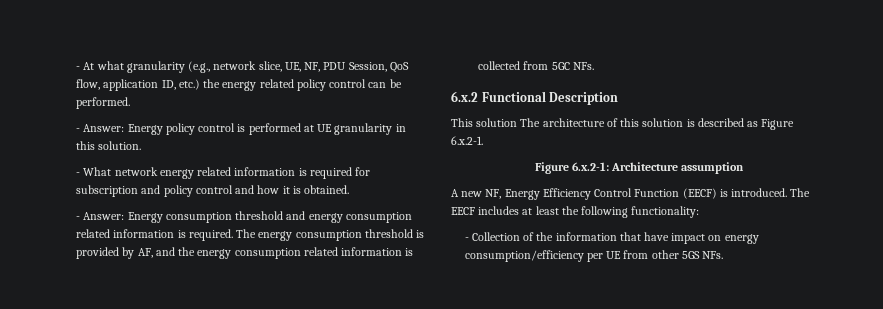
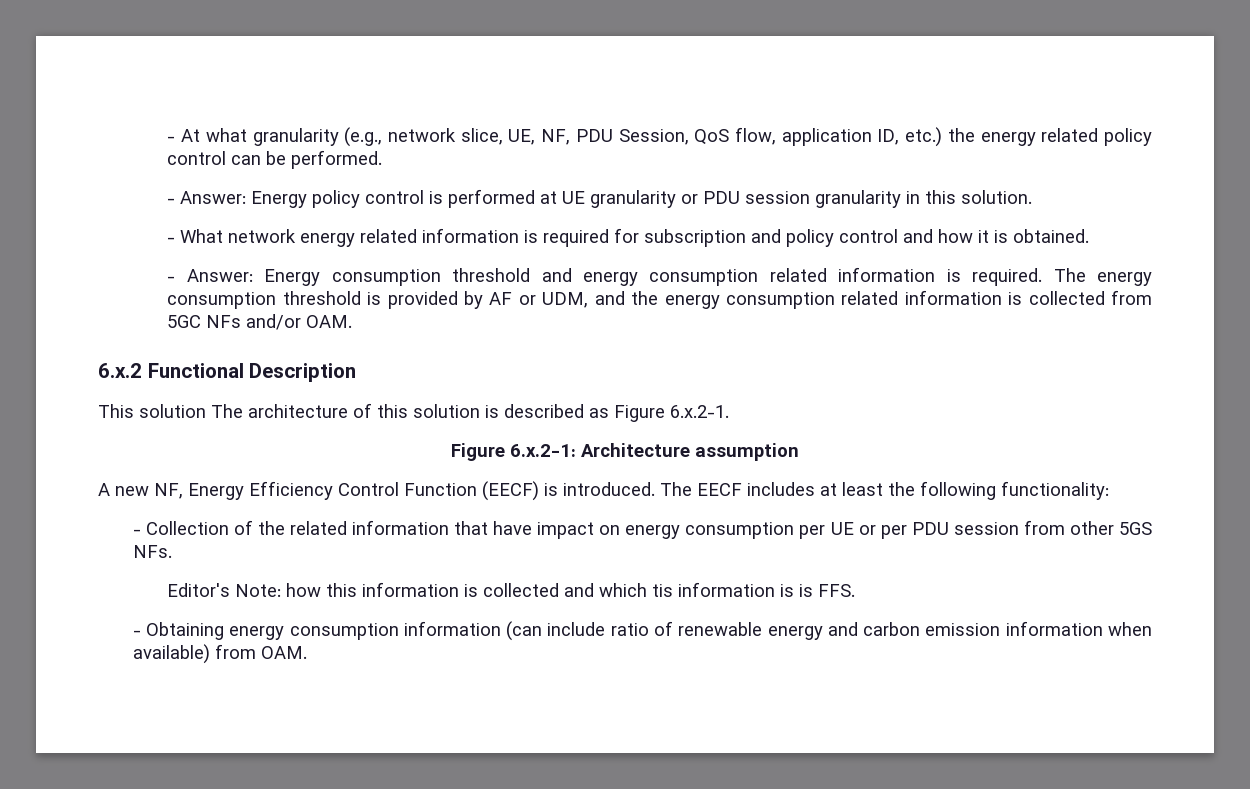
- - Answer: Energy policy control is performed at UE granularity in this solution.
+ - Answer: Energy policy control is performed at UE granularity or PDU session granularity in this solution.
- The energy consumption threshold is provided by AF, and the energy consumption related information is collected from 5GC NFs.
+ The energy consumption threshold is provided by AF or UDM, and the energy consumption related information is collected from 5GC NFs and/or OAM.
- - Collection of the information that have impact on energy consumption/efficiency per UE from other 5GS NFs.
+ - Collection of the related information that have impact on energy consumption per UE or per PDU session from other 5GS NFs.
+ Editor's Note: how this information is collected and which tis information is is FFS.
+ - Obtaining energy consumption information (can include ratio of renewable energy and carbon emission information when available) from OAM.

